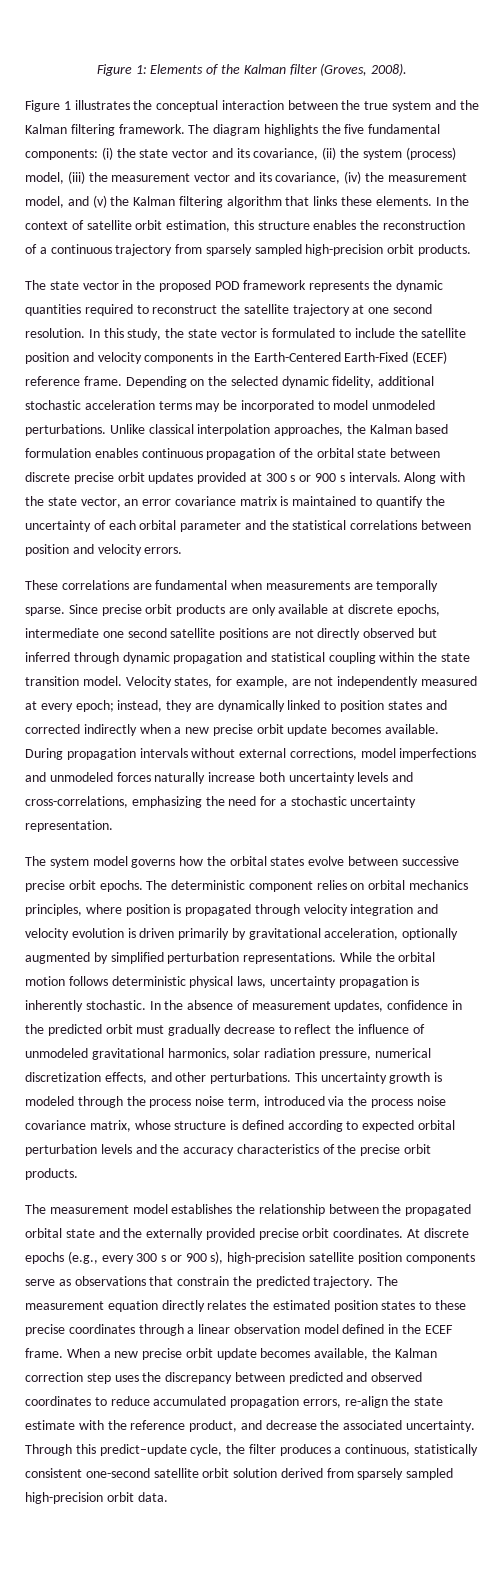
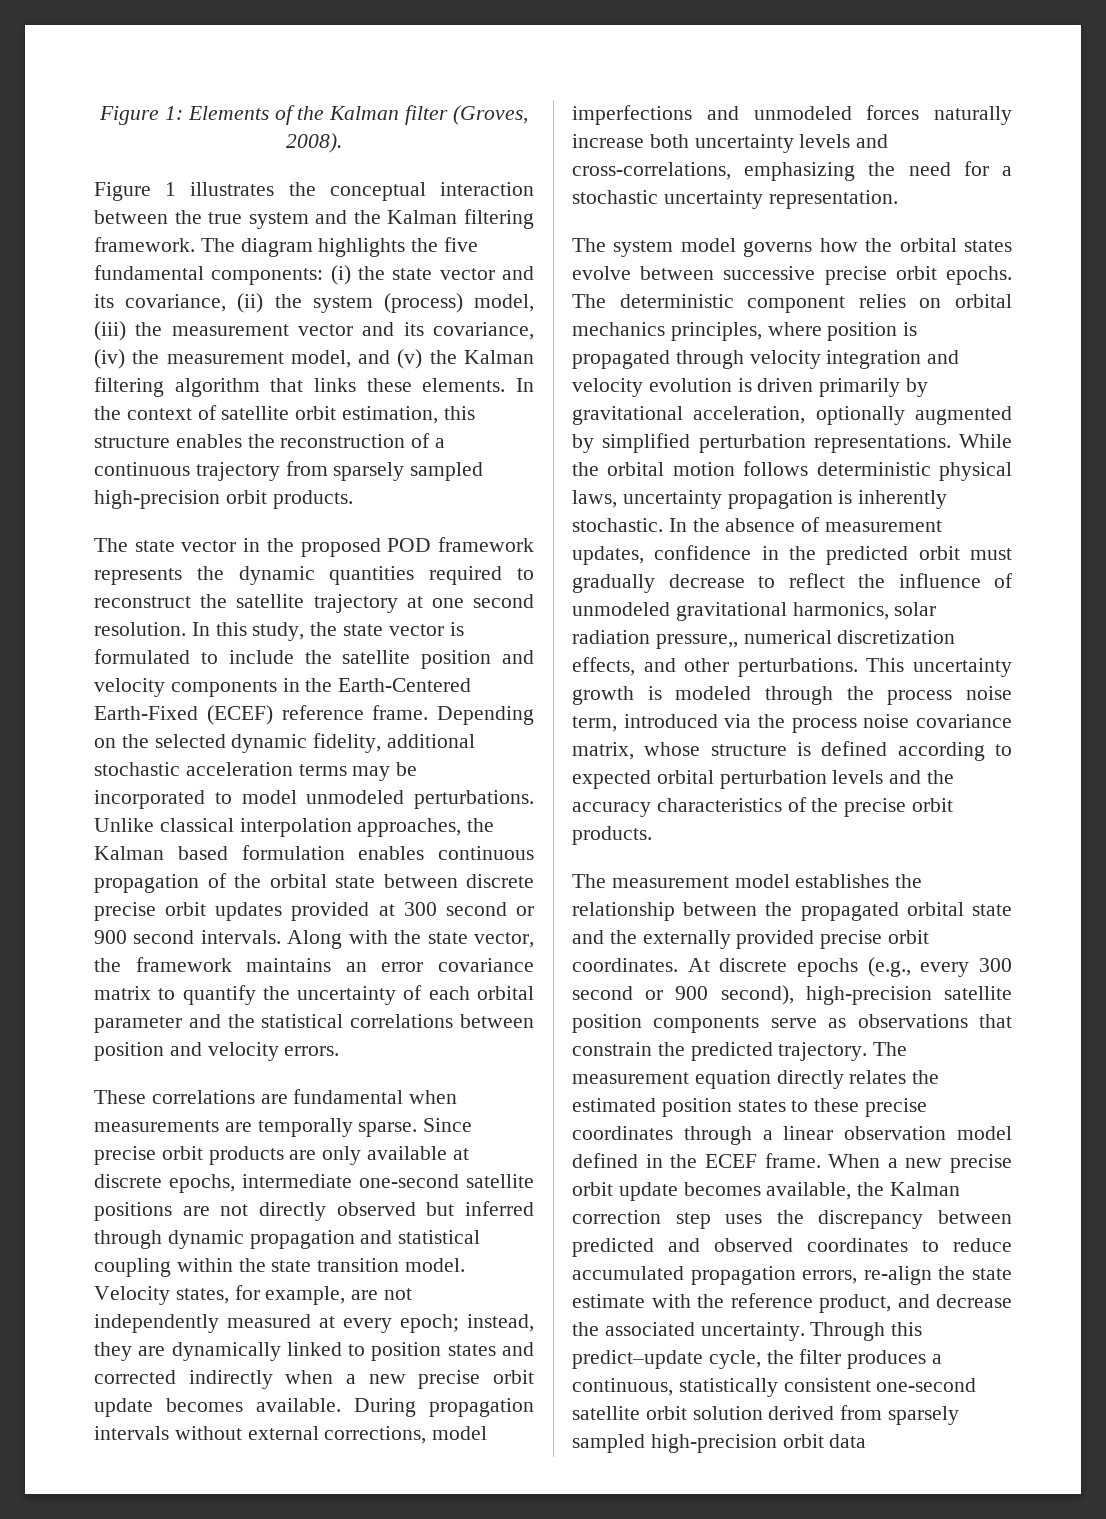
- Unlike classical interpolation approaches, the Kalman based formulation enables continuous propagation of the orbital state between discrete precise orbit updates provided at 300 s or 900 s intervals.
+ Unlike classical interpolation approaches, the Kalman based formulation enables continuous propagation of the orbital state between discrete precise orbit updates provided at 300 second or 900 second intervals.
- Along with the state vector, an error covariance matrix is maintained to quantify the uncertainty of each orbital parameter and the statistical correlations between position and velocity errors.
+ Along with the state vector, the framework maintains an error covariance matrix to quantify the uncertainty of each orbital parameter and the statistical correlations between position and velocity errors.
- Since precise orbit products are only available at discrete epochs, intermediate one second satellite positions are not directly observed but inferred through dynamic propagation and statistical coupling within the state transition model.
+ Since precise orbit products are only available at discrete epochs, intermediate one-second satellite positions are not directly observed but inferred through dynamic propagation and statistical coupling within the state transition model.
- In the absence of measurement updates, confidence in the predicted orbit must gradually decrease to reflect the influence of unmodeled gravitational harmonics, solar radiation pressure, numerical discretization effects, and other perturbations.
+ In the absence of measurement updates, confidence in the predicted orbit must gradually decrease to reflect the influence of unmodeled gravitational harmonics, solar radiation pressure,, numerical discretization effects, and other perturbations.
- At discrete epochs (e.g., every 300 s or 900 s), high-precision satellite position components serve as observations that constrain the predicted trajectory.
+ At discrete epochs (e.g., every 300 second or 900 second), high-precision satellite position components serve as observations that constrain the predicted trajectory.
- Through this predict–update cycle, the filter produces a continuous, statistically consistent one-second satellite orbit solution derived from sparsely sampled high-precision orbit data.
+ Through this predict–update cycle, the filter produces a continuous, statistically consistent one-second satellite orbit solution derived from sparsely sampled high-precision orbit data

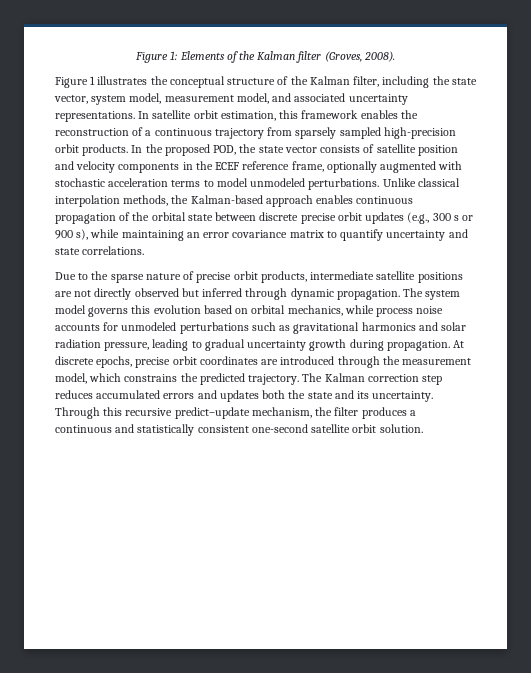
- Figure 1 illustrates the conceptual interaction between the true system and the Kalman filtering framework. The diagram highlights the five fundamental components: (i) the state vector and its covariance, (ii) the system (process) model, (iii) the measurement vector and its covariance, (iv) the measurement model, and (v) the Kalman filtering algorithm that links these elements. In the context of satellite orbit estimation, this structure enables the reconstruction of a continuous trajectory from sparsely sampled high-precision orbit products.
- The state vector in the proposed POD framework represents the dynamic quantities required to reconstruct the satellite trajectory at one second resolution. In this study, the state vector is formulated to include the satellite position and velocity components in the Earth-Centered Earth-Fixed (ECEF) reference frame. Depending on the selected dynamic fidelity, additional stochastic acceleration terms may be incorporated to model unmodeled perturbations.
+ Figure 1 illustrates the conceptual structure of the Kalman filter, including the state vector, system model, measurement model, and associated uncertainty representations. In satellite orbit estimation, this framework enables the reconstruction of a continuous trajectory from sparsely sampled high-precision orbit products. In the proposed POD, the state vector consists of satellite position and velocity components in the ECEF reference frame, optionally augmented with stochastic acceleration terms to model unmodeled perturbations.
- Unlike classical interpolation approaches, the Kalman based formulation enables continuous propagation of the orbital state between discrete precise orbit updates provided at 300 second or 900 second intervals. Along with the state vector, the framework maintains an error covariance matrix to quantify the uncertainty of each orbital parameter and the statistical correlations between position and velocity errors.
- These correlations are fundamental when measurements are temporally sparse. Since precise orbit products are only available at discrete epochs, intermediate one-second satellite positions are not directly observed but inferred through dynamic propagation and statistical coupling within the state transition model. Velocity states, for example, are not independently measured at every epoch; instead, they are dynamically linked to position states and corrected indirectly when a new precise orbit update becomes available. During propagation intervals without external corrections, model imperfections and unmodeled forces naturally increase both uncertainty levels and cross-correlations, emphasizing the need for a stochastic uncertainty representation.
- The system model governs how the orbital states evolve between successive precise orbit epochs. The deterministic component relies on orbital mechanics principles, where position is propagated through velocity integration and velocity evolution is driven primarily by gravitational acceleration, optionally augmented by simplified perturbation representations. While the orbital motion follows deterministic physical laws, uncertainty propagation is inherently stochastic. In the absence of measurement updates, confidence in the predicted orbit must gradually decrease to reflect the influence of unmodeled gravitational harmonics, solar radiation pressure,, numerical discretization effects, and other perturbations. This uncertainty growth is modeled through the process noise term, introduced via the process noise covariance matrix, whose structure is defined according to expected orbital perturbation levels and the accuracy characteristics of the precise orbit products.
- The measurement model establishes the relationship between the propagated orbital state and the externally provided precise orbit coordinates. At discrete epochs (e.g., every 300 second or 900 second), high-precision satellite position components serve as observations that constrain the predicted trajectory. The measurement equation directly relates the estimated position states to these precise coordinates through a linear observation model defined in the ECEF frame. When a new precise orbit update becomes available, the Kalman correction step uses the discrepancy between predicted and observed coordinates to reduce accumulated propagation errors, re-align the state estimate with the reference product, and decrease the associated uncertainty. Through this predict–update cycle, the filter produces a continuous, statistically consistent one-second satellite orbit solution derived from sparsely sampled high-precision orbit data
+ Unlike classical interpolation methods, the Kalman-based approach enables continuous propagation of the orbital state between discrete precise orbit updates (e.g., 300 s or 900 s), while maintaining an error covariance matrix to quantify uncertainty and state correlations.
+ Due to the sparse nature of precise orbit products, intermediate satellite positions are not directly observed but inferred through dynamic propagation. The system model governs this evolution based on orbital mechanics, while process noise accounts for unmodeled perturbations such as gravitational harmonics and solar radiation pressure, leading to gradual uncertainty growth during propagation. At discrete epochs, precise orbit coordinates are introduced through the measurement model, which constrains the predicted trajectory. The Kalman correction step reduces accumulated errors and updates both the state and its uncertainty. Through this recursive predict–update mechanism, the filter produces a continuous and statistically consistent one-second satellite orbit solution.

